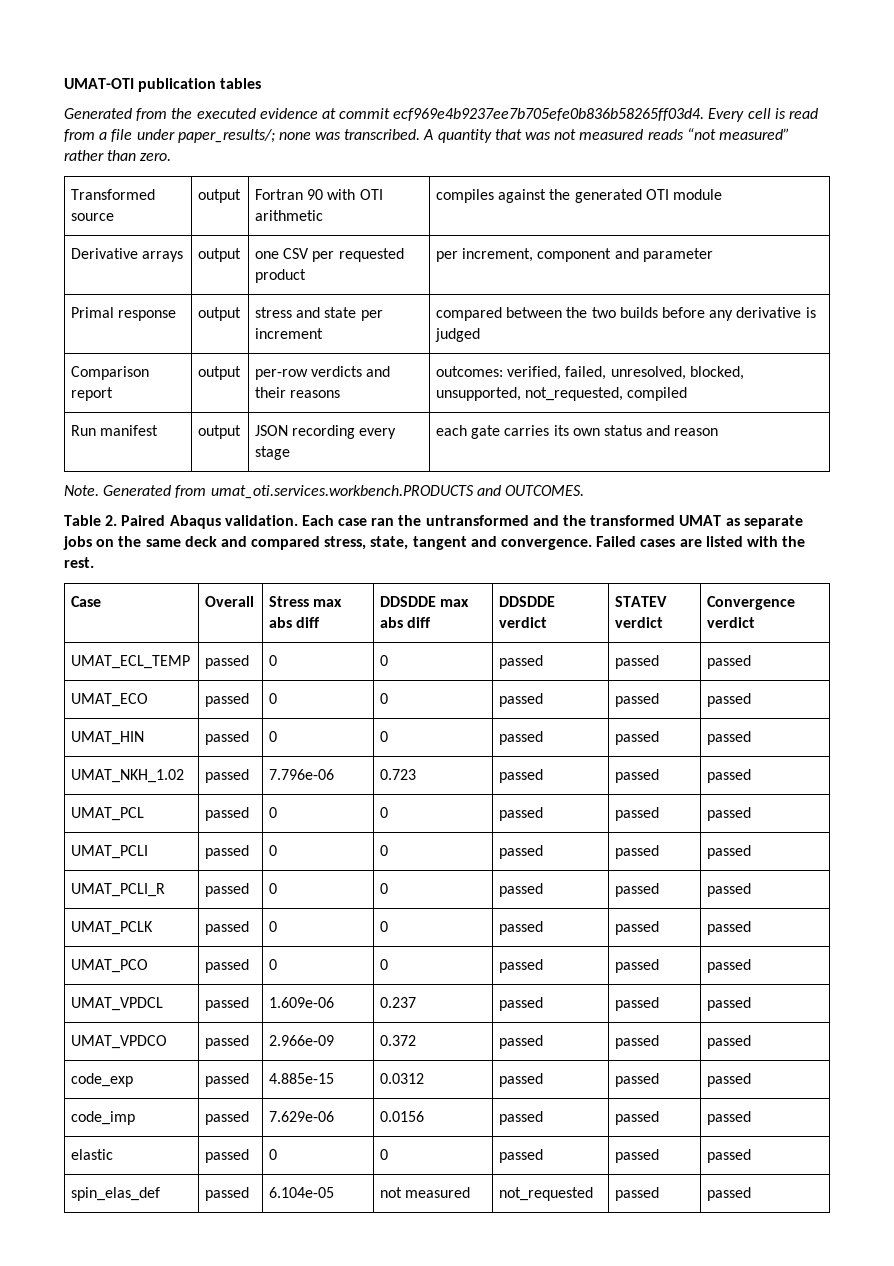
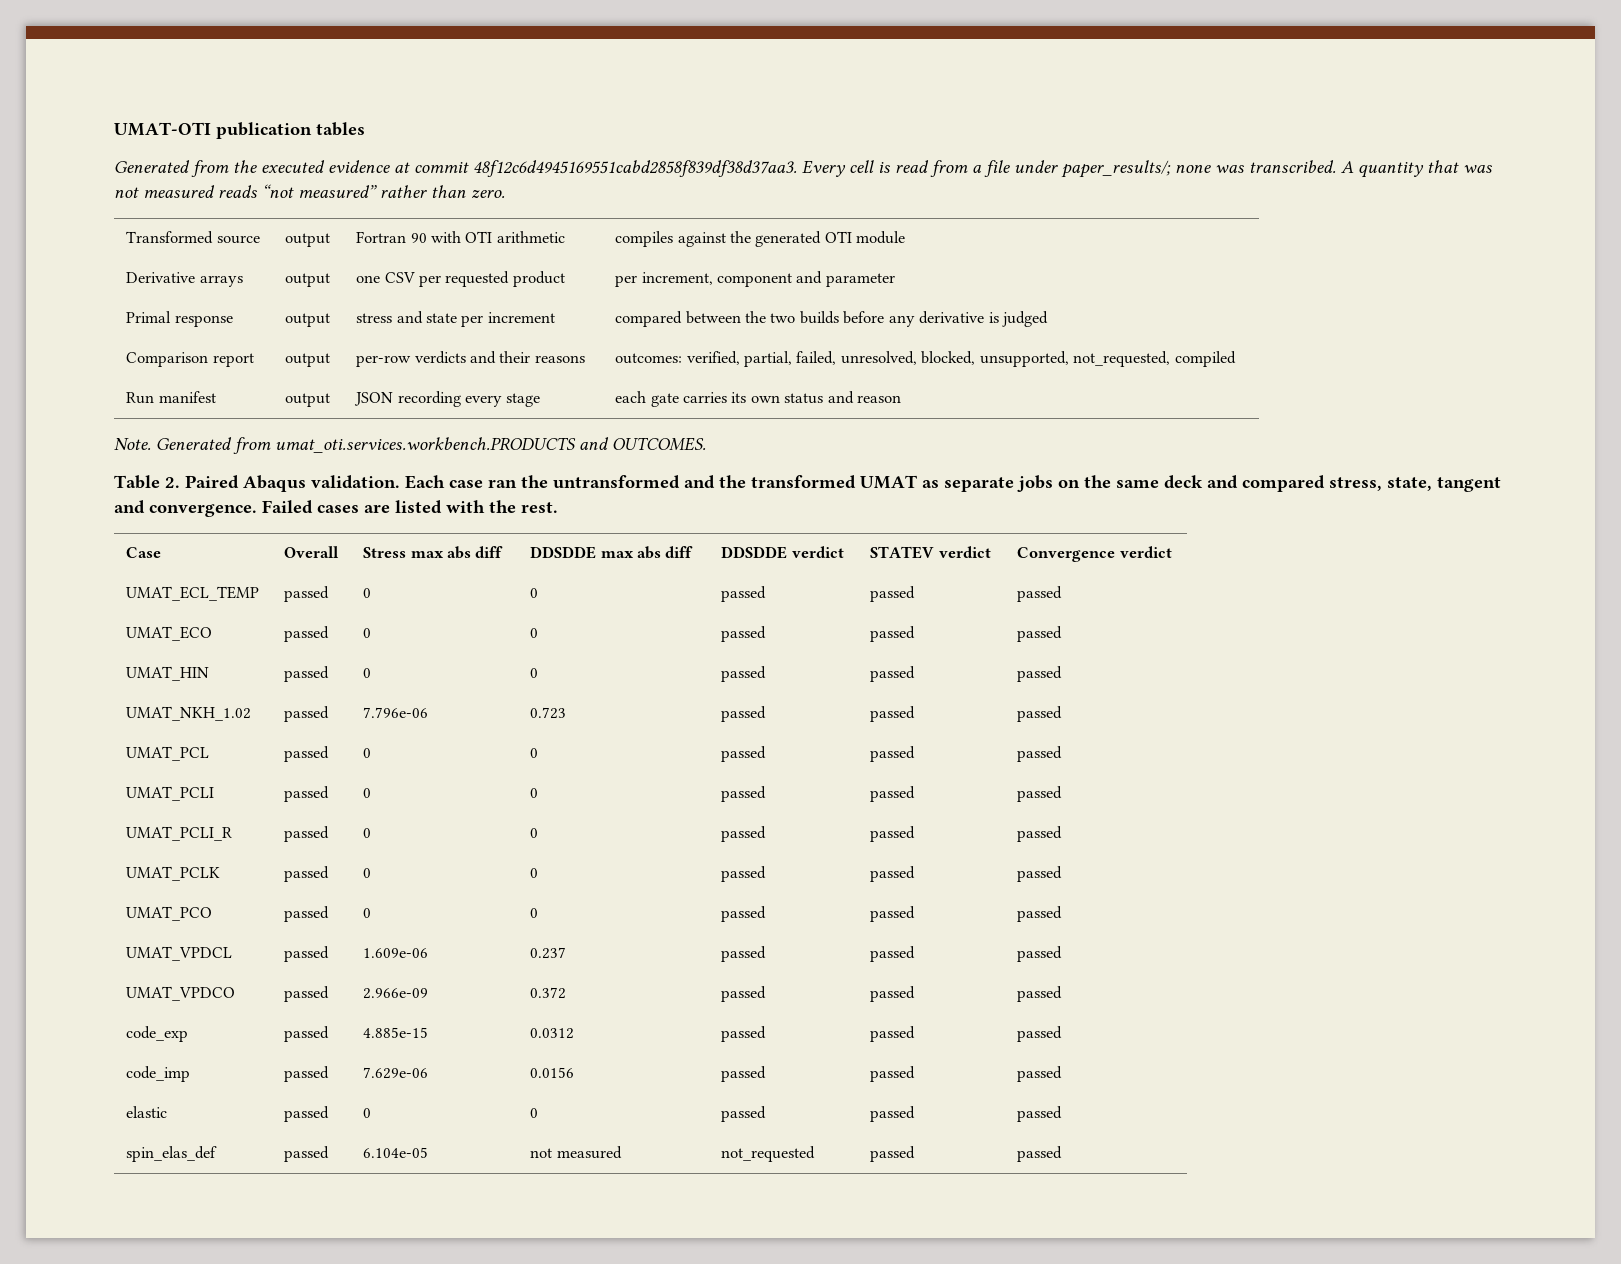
- Generated from the executed evidence at commit ecf969e4b9237ee7b705efe0b836b58265ff03d4.
+ Generated from the executed evidence at commit 48f12c6d4945169551cabd2858f839df38d37aa3.
- Comparison report | output | per-row verdicts and their reasons | outcomes: verified, failed, unresolved, blocked, unsupported, not_requested, compiled
+ Comparison report | output | per-row verdicts and their reasons | outcomes: verified, partial, failed, unresolved, blocked, unsupported, not_requested, compiled

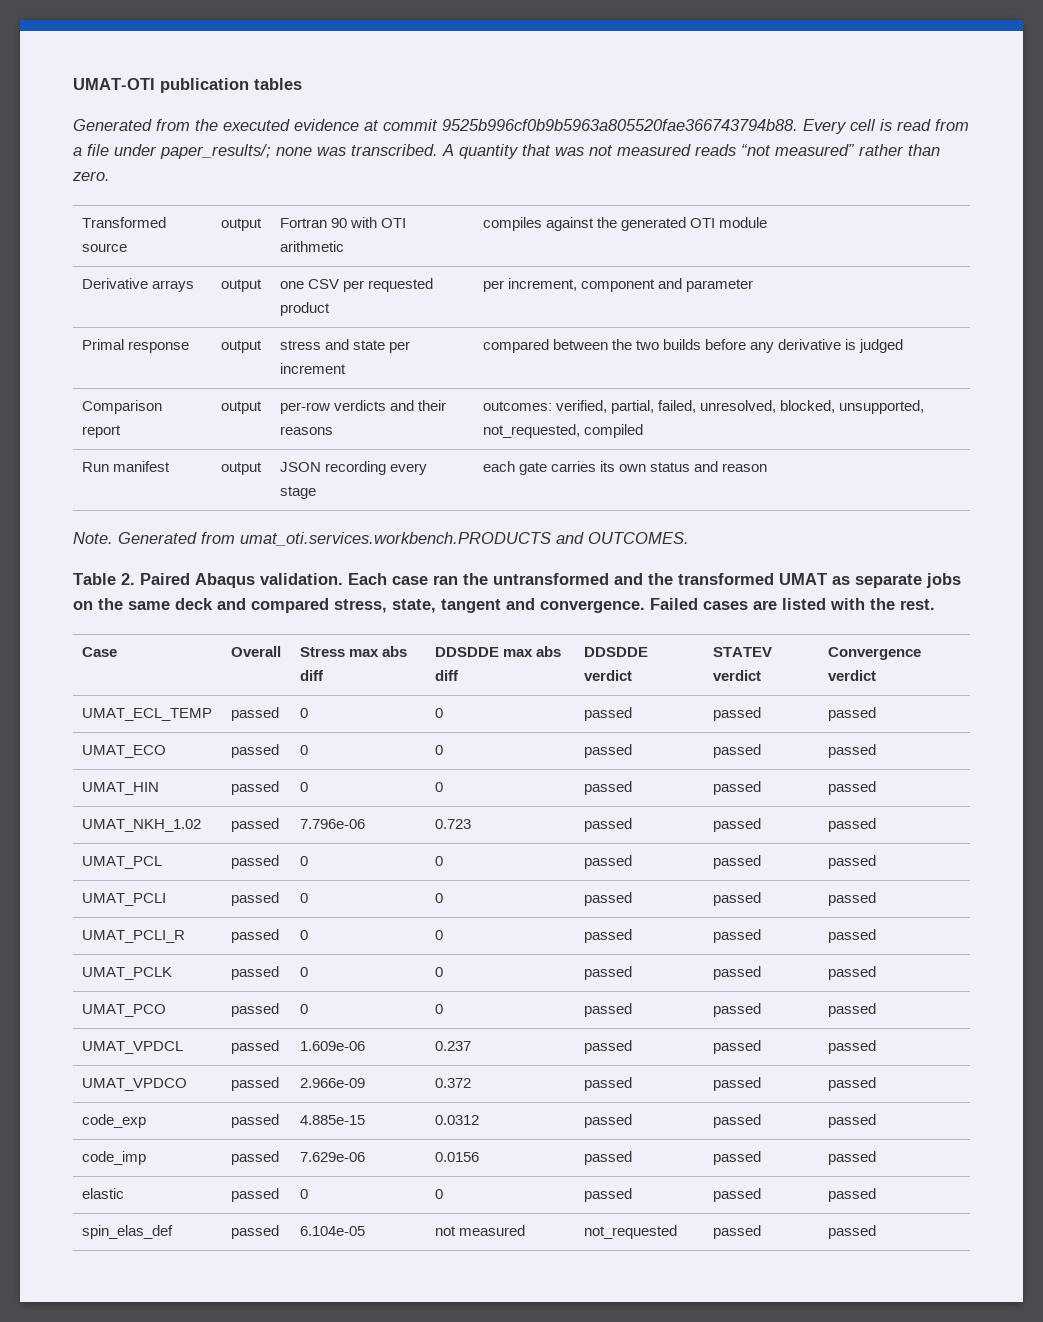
- Generated from the executed evidence at commit 48f12c6d4945169551cabd2858f839df38d37aa3.
+ Generated from the executed evidence at commit 9525b996cf0b9b5963a805520fae366743794b88.

